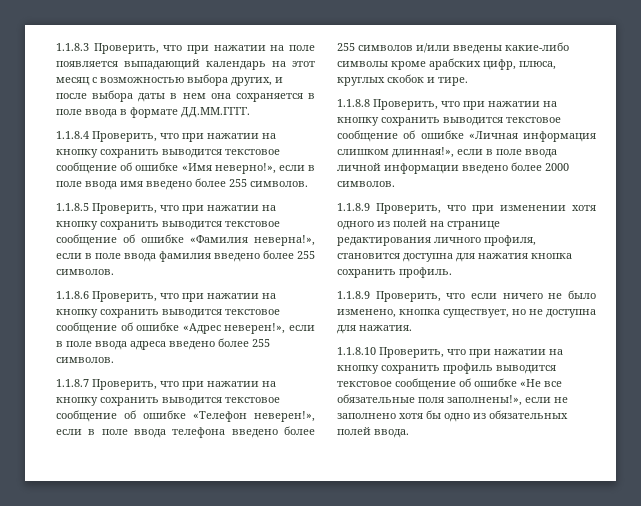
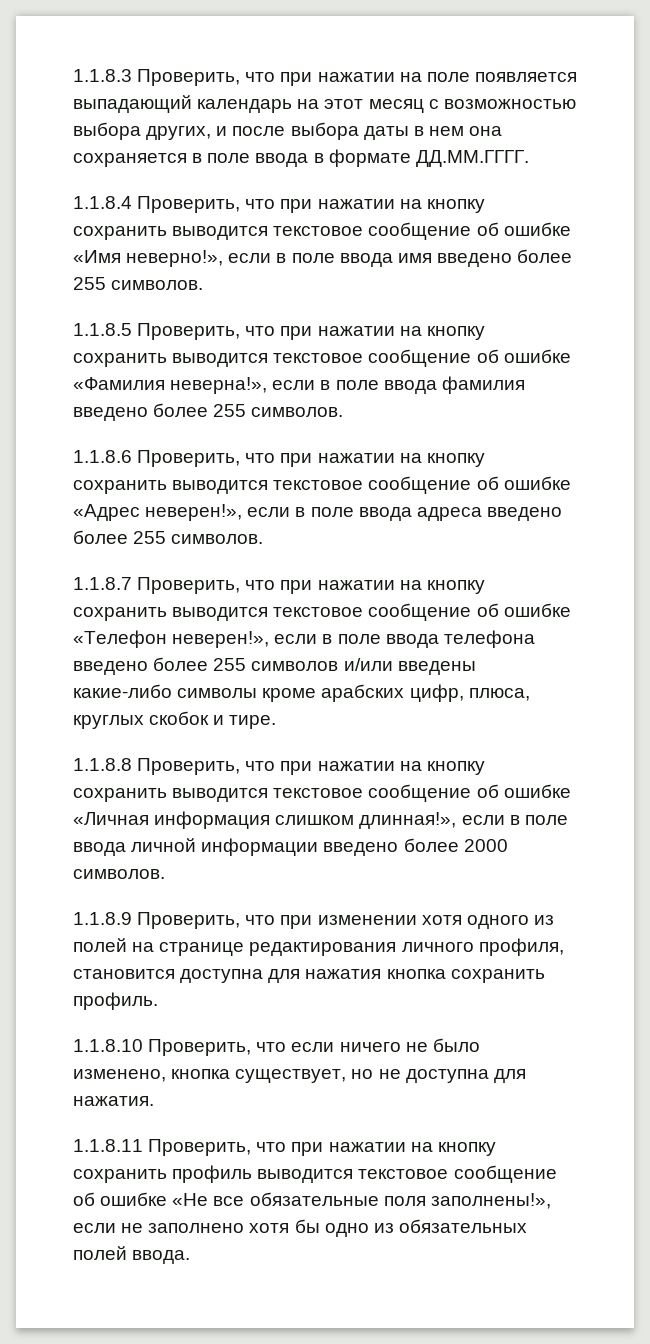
- 1.1.8.9 Проверить, что если ничего не было изменено, кнопка существует, но не доступна для нажатия.
+ 1.1.8.10 Проверить, что если ничего не было изменено, кнопка существует, но не доступна для нажатия.
- 1.1.8.10 Проверить, что при нажатии на кнопку сохранить профиль выводится текстовое сообщение об ошибке «Не все обязательные поля заполнены!», если не заполнено хотя бы одно из обязательных полей ввода.
+ 1.1.8.11 Проверить, что при нажатии на кнопку сохранить профиль выводится текстовое сообщение об ошибке «Не все обязательные поля заполнены!», если не заполнено хотя бы одно из обязательных полей ввода.

